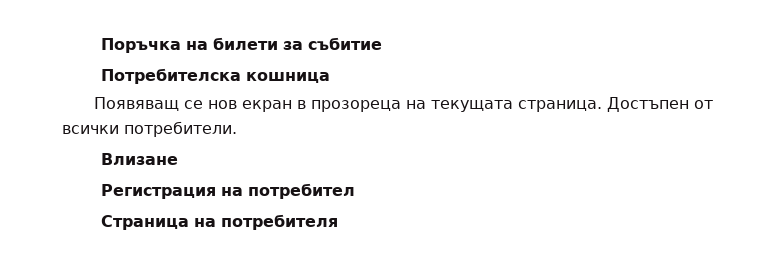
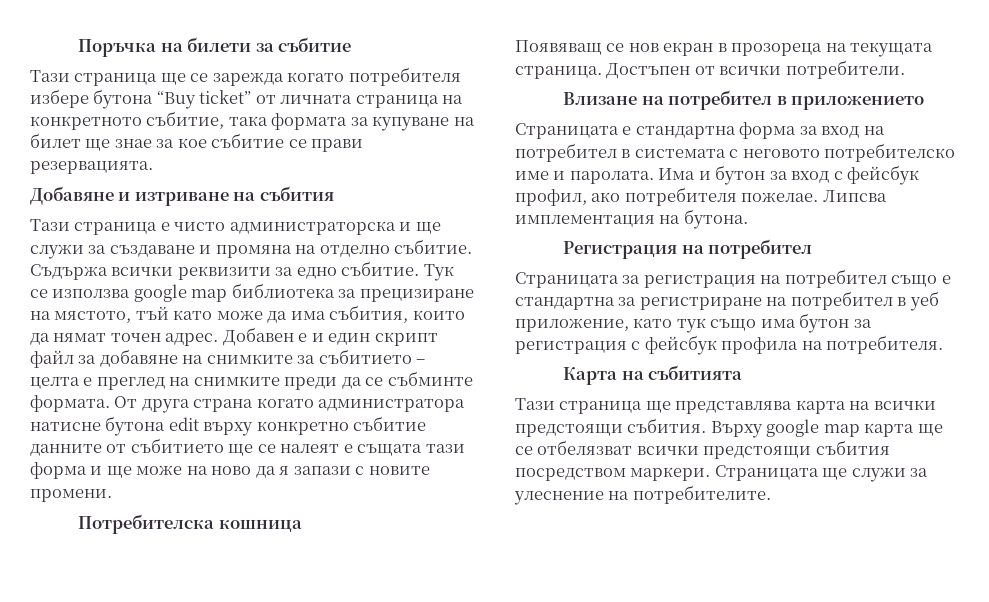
+ Тази страница ще се зарежда когато потребителя избере бутона “Buy ticket” от личната страница на конкретното събитие, така формата за купуване на билет ще знае за кое събитие се прави резервацията.
+ Добавяне и изтриване на събития
+ Тази страница е чисто администраторска и ще служи за създаване и промяна на отделно събитие. Съдържа всички реквизити за едно събитие. Тук се използва google map библиотека за прецизиране на мястото, тъй като може да има събития, които да нямат точен адрес. Добавен е и един скрипт файл за добавяне на снимките за събитието – целта е преглед на снимките преди да се събминте формата. От друга страна когато администратора натисне бутона edit върху конкретно събитие данните от събитието ще се налеят е същата тази форма и ще може на ново да я запази с новите промени.
- Влизане
+ Влизане на потребител в приложението
+ Страницата е стандартна форма за вход на потребител в системата с неговото потребителско име и паролата. Има и бутон за вход с фейсбук профил, ако потребителя пожелае. Липсва имплементация на бутона.
  Регистрация на потребител
- Страница на потребителя
+ Страницата за регистрация на потребител също е стандартна за регистриране на потребител в уеб приложение, като тук също има бутон за регистрация с фейсбук профила на потребителя.
+ Карта на събитията
+ Тази страница ще представлява карта на всички предстоящи събития. Върху google map карта ще се отбелязват всички предстоящи събития посредством маркери. Страницата ще служи за улеснение на потребителите.

